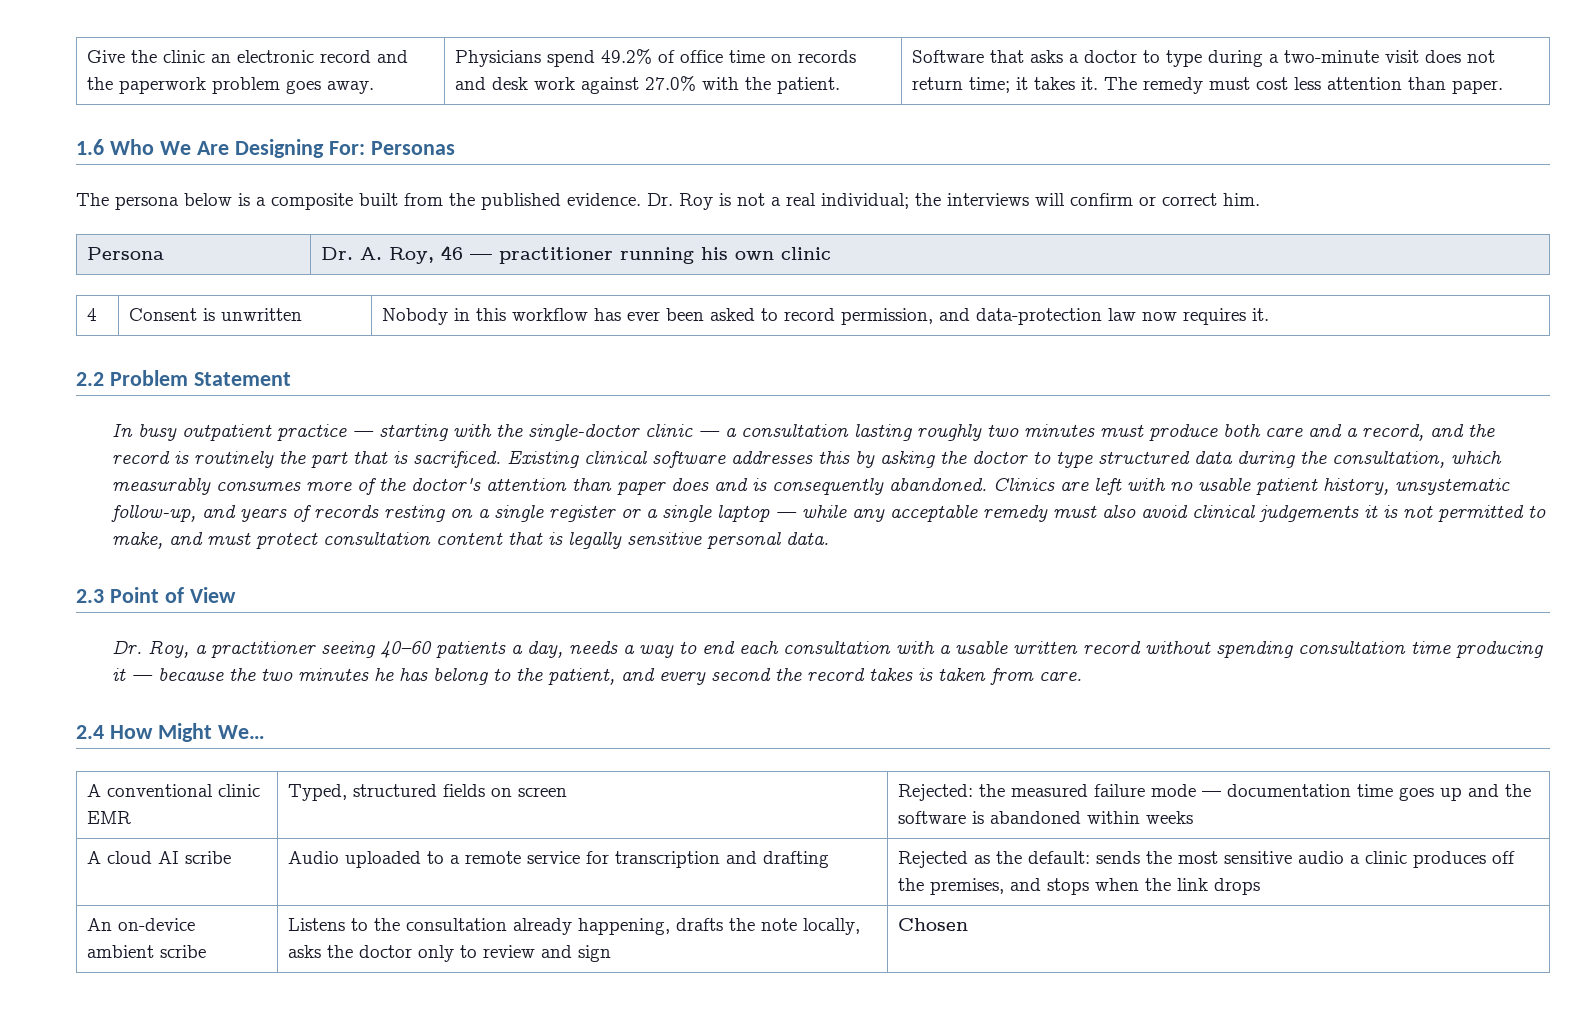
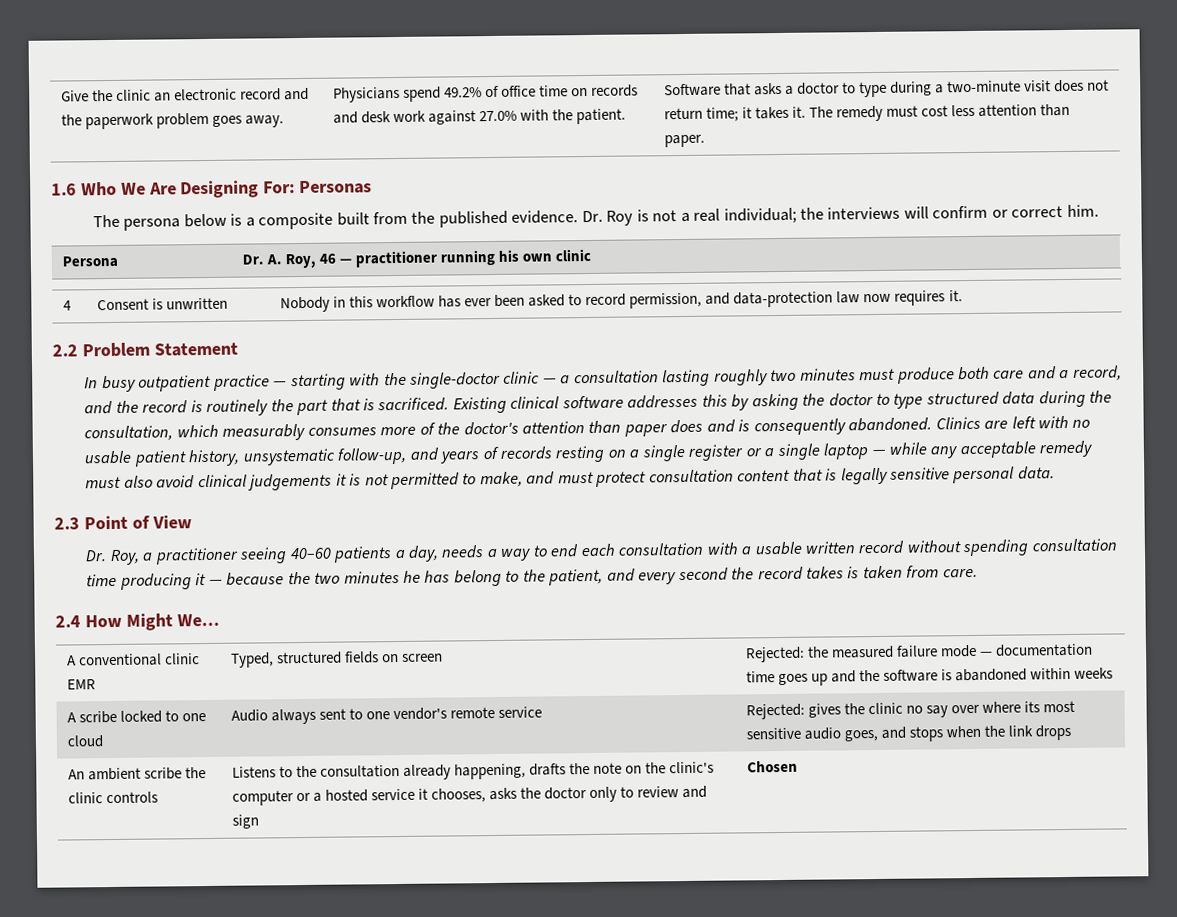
- A cloud AI scribe | Audio uploaded to a remote service for transcription and drafting | Rejected as the default: sends the most sensitive audio a clinic produces off the premises, and stops when the link drops
+ A scribe locked to one cloud | Audio always sent to one vendor's remote service | Rejected: gives the clinic no say over where its most sensitive audio goes, and stops when the link drops
- An on-device ambient scribe | Listens to the consultation already happening, drafts the note locally, asks the doctor only to review and sign | Chosen
+ An ambient scribe the clinic controls | Listens to the consultation already happening, drafts the note on the clinic's computer or a hosted service it chooses, asks the doctor only to review and sign | Chosen

